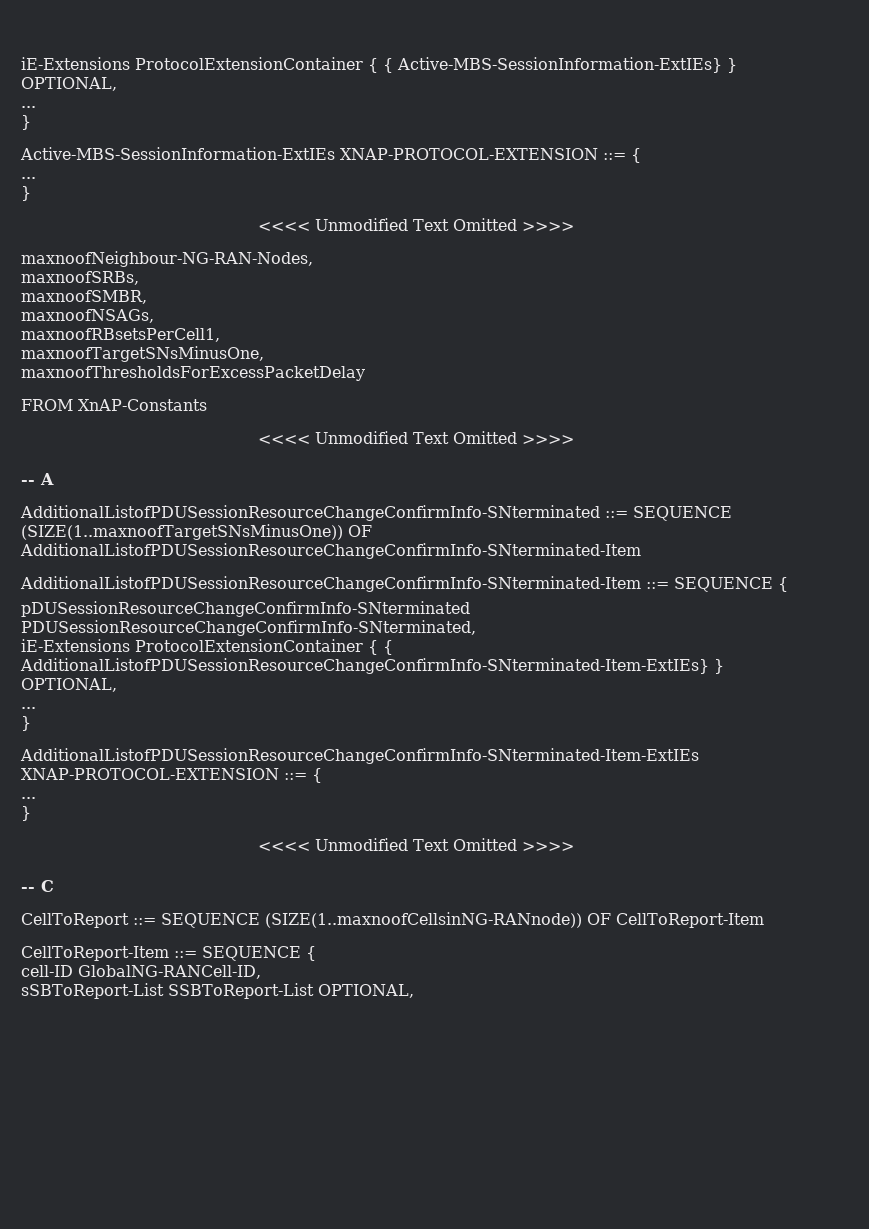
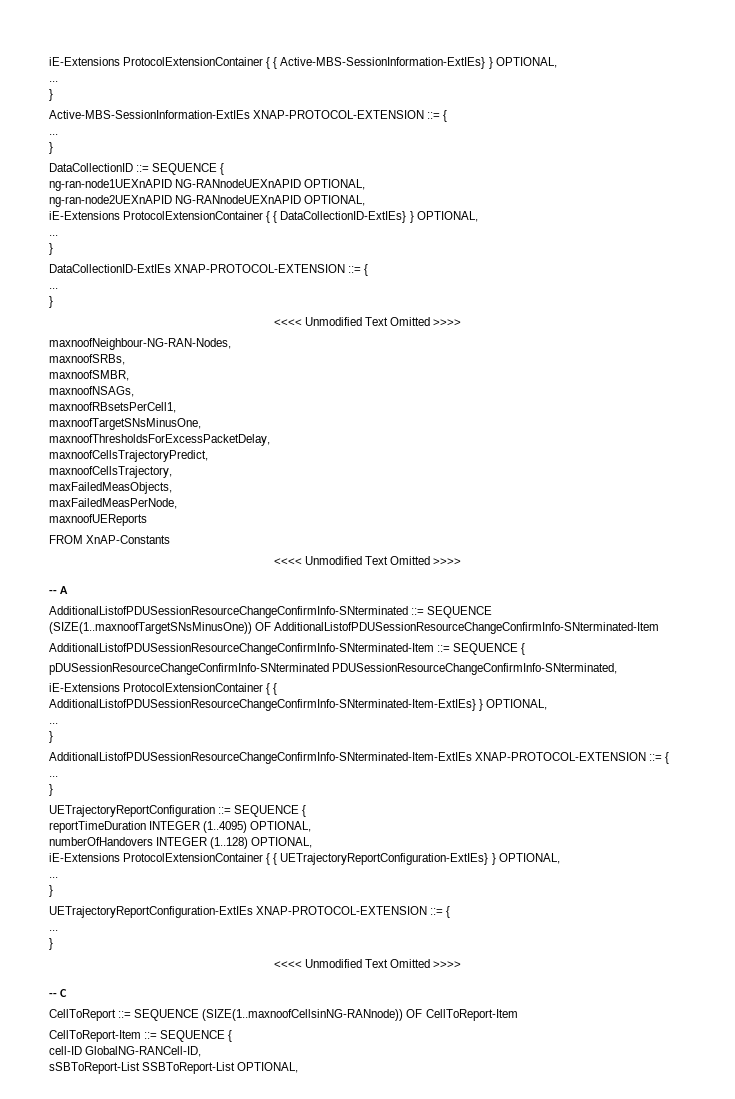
+ DataCollectionID ::= SEQUENCE {
+ ng-ran-node1UEXnAPID NG-RANnodeUEXnAPID OPTIONAL,
+ ng-ran-node2UEXnAPID NG-RANnodeUEXnAPID OPTIONAL,
+ iE-Extensions ProtocolExtensionContainer { { DataCollectionID-ExtIEs} } OPTIONAL,
+ ...
+ }
+ DataCollectionID-ExtIEs XNAP-PROTOCOL-EXTENSION ::= {
+ ...
+ }
- maxnoofThresholdsForExcessPacketDelay
+ maxnoofThresholdsForExcessPacketDelay,
+ maxnoofCellsTrajectoryPredict,
+ maxnoofCellsTrajectory,
+ maxFailedMeasObjects,
+ maxFailedMeasPerNode,
+ maxnoofUEReports
+ UETrajectoryReportConfiguration ::= SEQUENCE {
+ reportTimeDuration INTEGER (1..4095) OPTIONAL,
+ numberOfHandovers INTEGER (1..128) OPTIONAL,
+ iE-Extensions ProtocolExtensionContainer { { UETrajectoryReportConfiguration-ExtIEs} } OPTIONAL,
+ ...
+ }
+ UETrajectoryReportConfiguration-ExtIEs XNAP-PROTOCOL-EXTENSION ::= {
+ ...
+ }

